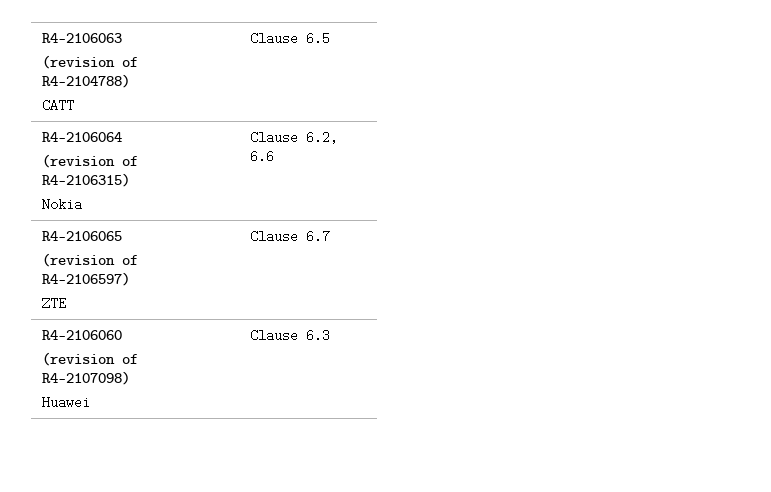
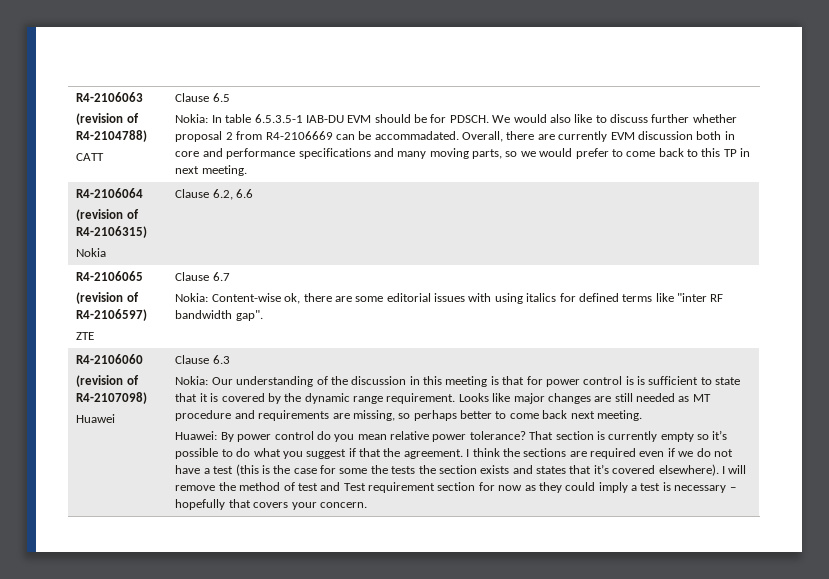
+ Nokia: In table 6.5.3.5-1 IAB-DU EVM should be for PDSCH. We would also like to discuss further whether proposal 2 from R4-2106669 can be accommadated. Overall, there are currently EVM discussion both in core and performance specifications and many moving parts, so we would prefer to come back to this TP in next meeting.
  R4-2106065
  (revision of R4-2106597)
  ZTE | Clause 6.7
+ Nokia: Content-wise ok, there are some editorial issues with using italics for defined terms like "inter RF bandwidth gap".
+ Nokia: Our understanding of the discussion in this meeting is that for power control is is sufficient to state that it is covered by the dynamic range requirement. Looks like major changes are still needed as MT procedure and requirements are missing, so perhaps better to come back next meeting.
+ Huawei: By power control do you mean relative power tolerance? That section is currently empty so it’s possible to do what you suggest if that the agreement. I think the sections are required even if we do not have a test (this is the case for some the tests the section exists and states that it’s covered elsewhere). I will remove the method of test and Test requirement section for now as they could imply a test is necessary – hopefully that covers your concern.

